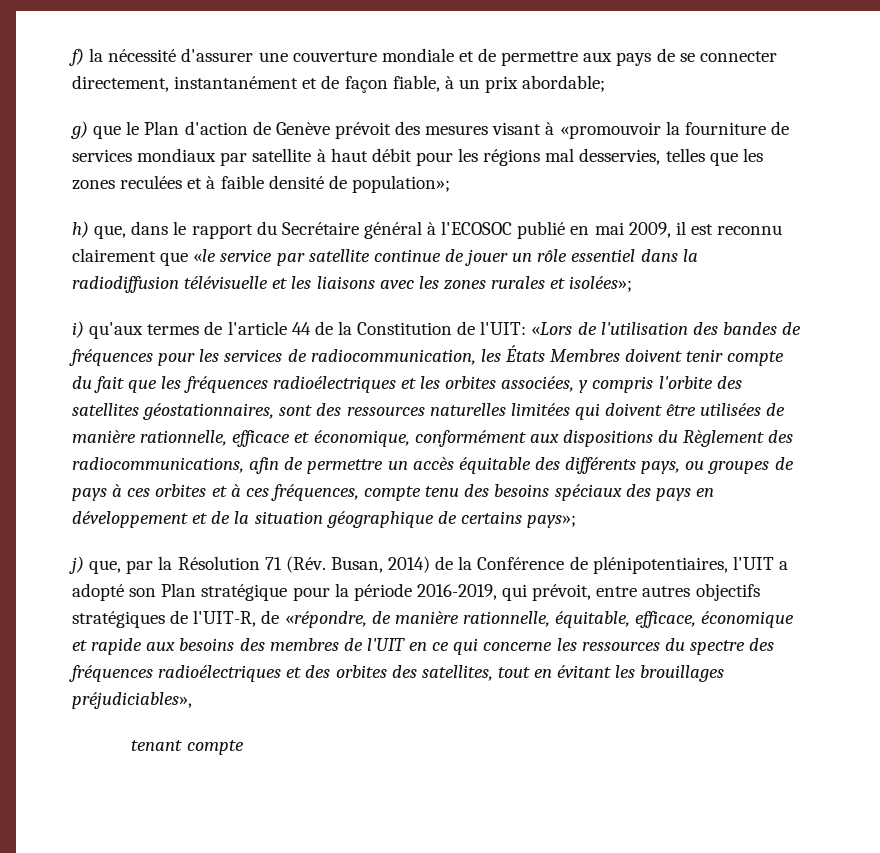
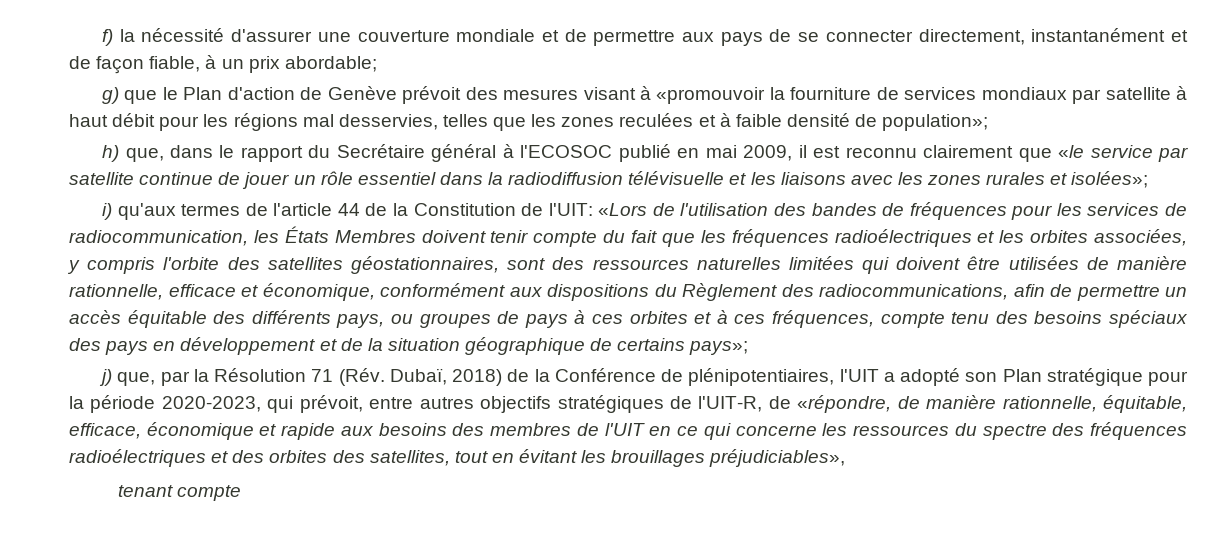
- j) que, par la Résolution 71 (Rév. Busan, 2014) de la Conférence de plénipotentiaires, l'UIT a adopté son Plan stratégique pour la période 2016-2019, qui prévoit, entre autres objectifs stratégiques de l'UIT-R, de «répondre, de manière rationnelle, équitable, efficace, économique et rapide aux besoins des membres de l'UIT en ce qui concerne les ressources du spectre des fréquences radioélectriques et des orbites des satellites, tout en évitant les brouillages préjudiciables»,
+ j) que, par la Résolution 71 (Rév. Dubaï, 2018) de la Conférence de plénipotentiaires, l'UIT a adopté son Plan stratégique pour la période 2020-2023, qui prévoit, entre autres objectifs stratégiques de l'UIT-R, de «répondre, de manière rationnelle, équitable, efficace, économique et rapide aux besoins des membres de l'UIT en ce qui concerne les ressources du spectre des fréquences radioélectriques et des orbites des satellites, tout en évitant les brouillages préjudiciables»,

